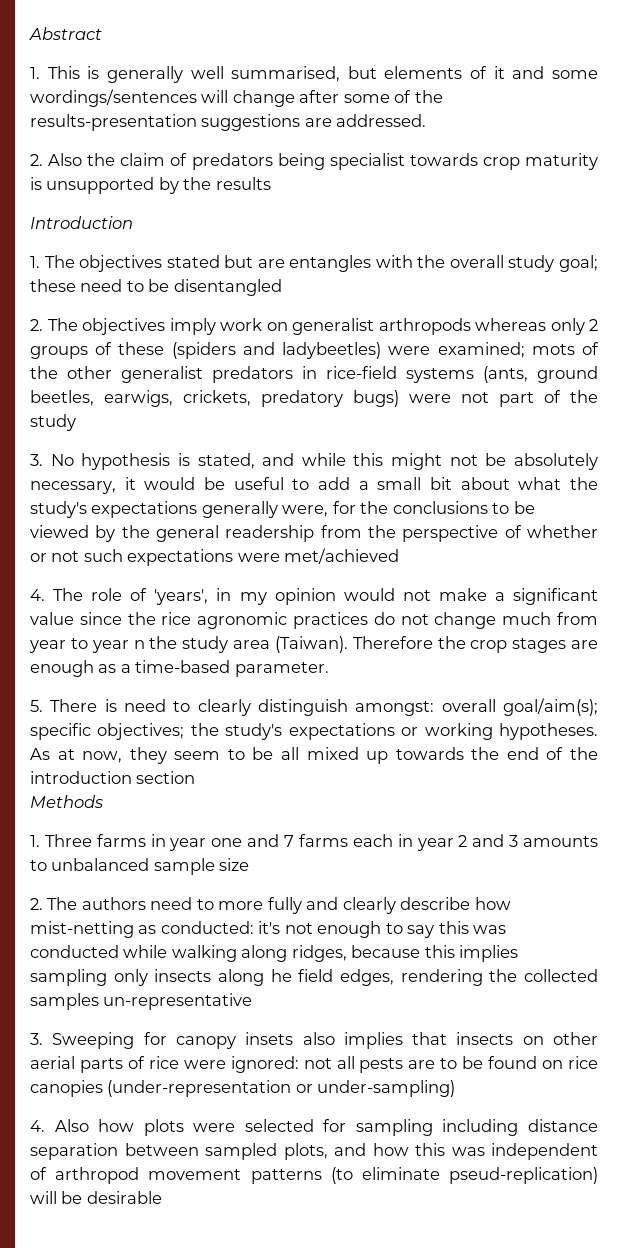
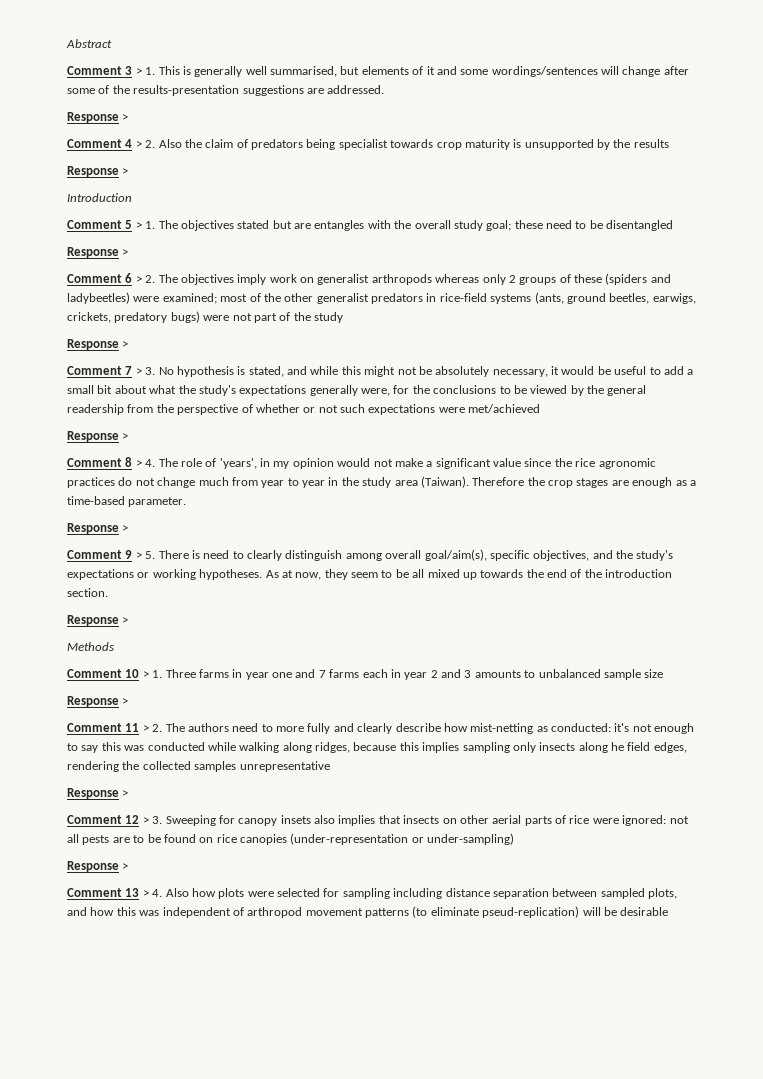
- 1. This is generally well summarised, but elements of it and some wordings/sentences will change after some of the results-presentation suggestions are addressed.
- 2. Also the claim of predators being specialist towards crop maturity is unsupported by the results
+ Comment 3 > 1. This is generally well summarised, but elements of it and some wordings/sentences will change after some of the results-presentation suggestions are addressed.
+ Response >
+ Comment 4 > 2. Also the claim of predators being specialist towards crop maturity is unsupported by the results
+ Response >
- 1. The objectives stated but are entangles with the overall study goal; these need to be disentangled
- 2. The objectives imply work on generalist arthropods whereas only 2 groups of these (spiders and ladybeetles) were examined; mots of the other generalist predators in rice-field systems (ants, ground beetles, earwigs, crickets, predatory bugs) were not part of the study
- 3. No hypothesis is stated, and while this might not be absolutely necessary, it would be useful to add a small bit about what the study's expectations generally were, for the conclusions to be viewed by the general readership from the perspective of whether or not such expectations were met/achieved
- 4. The role of 'years', in my opinion would not make a significant value since the rice agronomic practices do not change much from year to year n the study area (Taiwan).
+ Comment 5 > 1. The objectives stated but are entangles with the overall study goal; these need to be disentangled
+ Response >
+ Comment 6 > 2. The objectives imply work on generalist arthropods whereas only 2 groups of these (spiders and ladybeetles) were examined; most of the other generalist predators in rice-field systems (ants, ground beetles, earwigs, crickets, predatory bugs) were not part of the study
+ Response >
+ Comment 7 > 3. No hypothesis is stated, and while this might not be absolutely necessary, it would be useful to add a small bit about what the study's expectations generally were, for the conclusions to be viewed by the general readership from the perspective of whether or not such expectations were met/achieved
+ Response >
+ Comment 8 > 4. The role of 'years', in my opinion would not make a significant value since the rice agronomic practices do not change much from year to year in the study area (Taiwan).
  Therefore the crop stages are enough as a time-based parameter.
- 5. There is need to clearly distinguish amongst: overall goal/aim(s); specific objectives; the study's expectations or working hypotheses.
+ Response >
+ Comment 9 > 5. There is need to clearly distinguish among overall goal/aim(s), specific objectives, and the study's expectations or working hypotheses.
- As at now, they seem to be all mixed up towards the end of the introduction section
+ As at now, they seem to be all mixed up towards the end of the introduction section.
+ Response >
  Methods
- 1. Three farms in year one and 7 farms each in year 2 and 3 amounts to unbalanced sample size
- 2. The authors need to more fully and clearly describe how mist-netting as conducted:
+ Comment 10 > 1. Three farms in year one and 7 farms each in year 2 and 3 amounts to unbalanced sample size
+ Response >
+ Comment 11 > 2. The authors need to more fully and clearly describe how mist-netting as conducted:
- it's not enough to say this was conducted while walking along ridges, because this implies sampling only insects along he field edges, rendering the collected samples un-representative
- 3. Sweeping for canopy insets also implies that insects on other aerial parts of rice were ignored:
+ it's not enough to say this was conducted while walking along ridges, because this implies sampling only insects along he field edges, rendering the collected samples unrepresentative
+ Response >
+ Comment 12 > 3. Sweeping for canopy insets also implies that insects on other aerial parts of rice were ignored:
  not all pests are to be found on rice canopies (under-representation or under-sampling)
- 4. Also how plots were selected for sampling including distance separation between sampled plots, and how this was independent of arthropod movement patterns (to eliminate pseud-replication) will be desirable
+ Response >
+ Comment 13 > 4. Also how plots were selected for sampling including distance separation between sampled plots, and how this was independent of arthropod movement patterns (to eliminate pseud-replication) will be desirable

